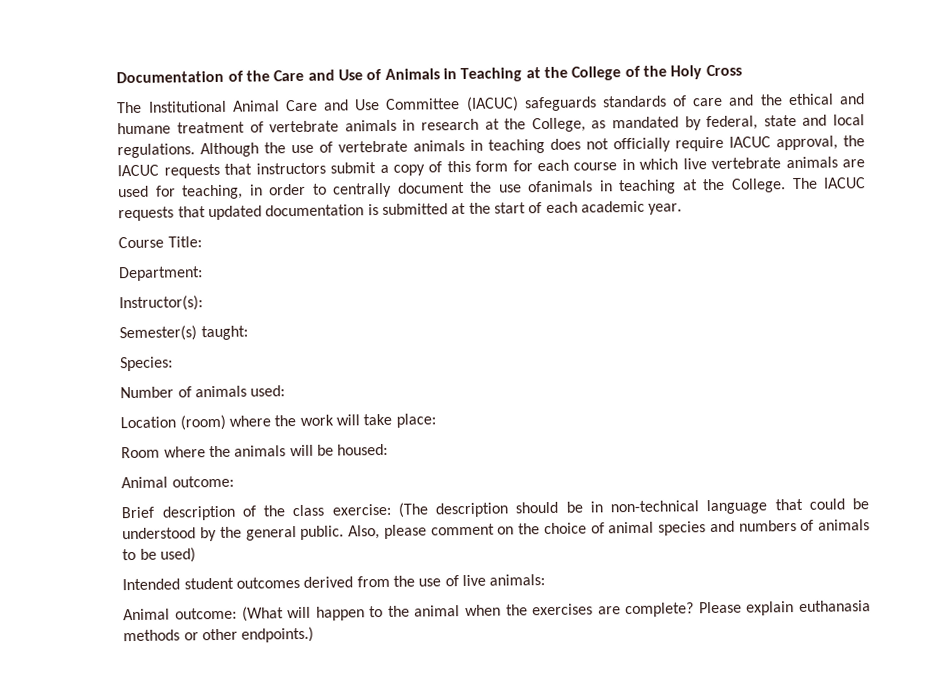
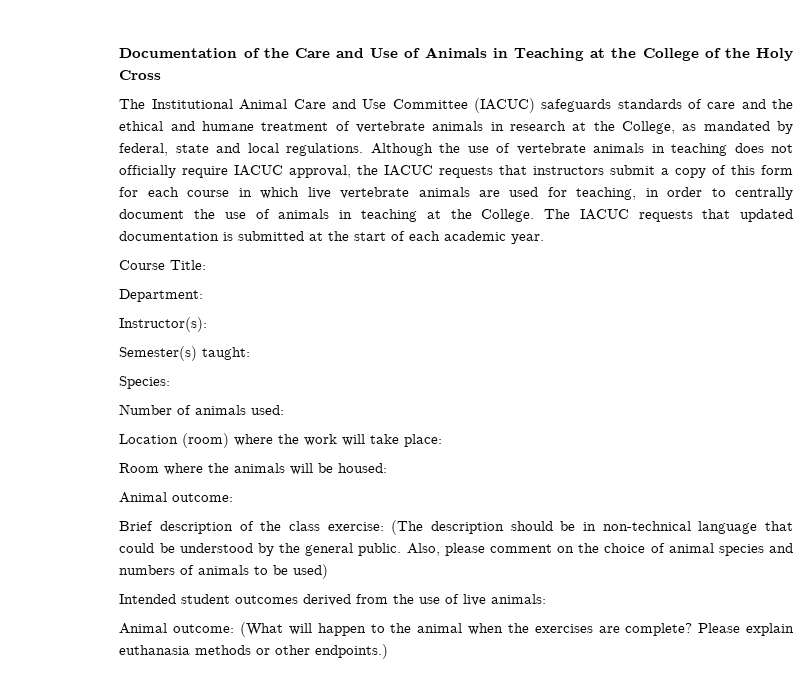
- Although the use of vertebrate animals in teaching does not officially require IACUC approval, the IACUC requests that instructors submit a copy of this form for each course in which live vertebrate animals are used for teaching, in order to centrally document the use ofanimals in teaching at the College.
+ Although the use of vertebrate animals in teaching does not officially require IACUC approval, the IACUC requests that instructors submit a copy of this form for each course in which live vertebrate animals are used for teaching, in order to centrally document the use of animals in teaching at the College.

